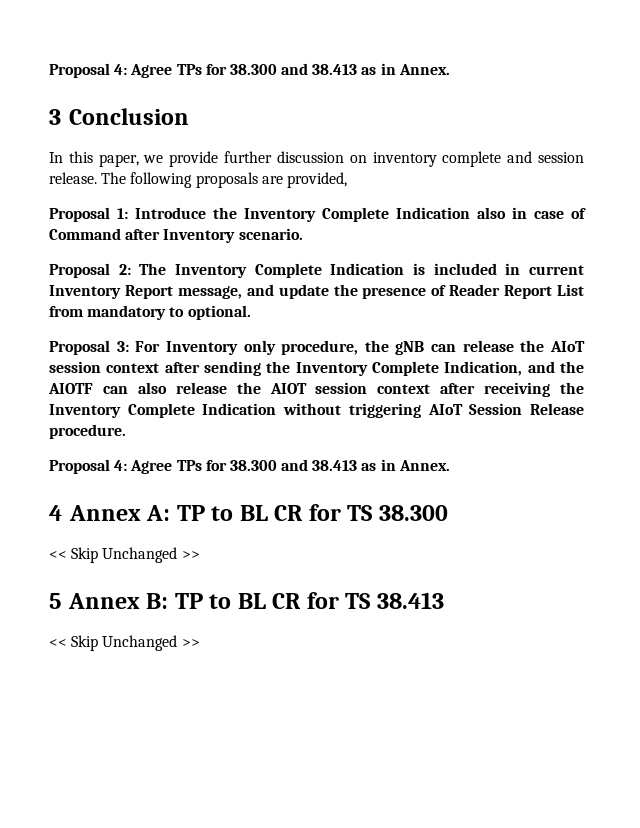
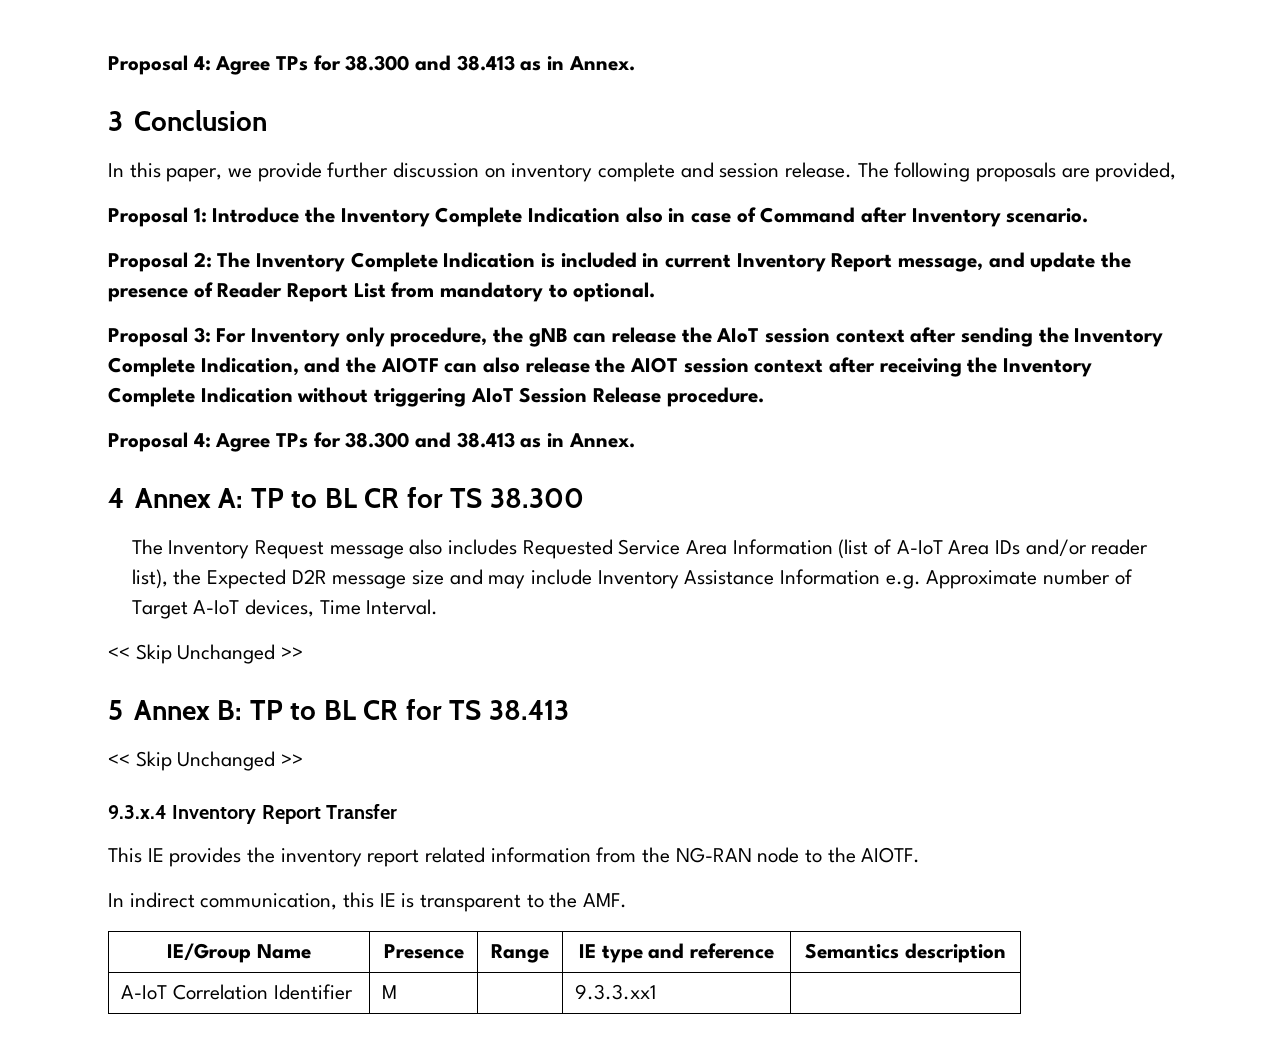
+ The Inventory Request message also includes Requested Service Area Information (list of A-IoT Area IDs and/or reader list), the Expected D2R message size and may include Inventory Assistance Information e.g. Approximate number of Target A-IoT devices, Time Interval.
+ 9.3.x.4 Inventory Report Transfer
+ This IE provides the inventory report related information from the NG-RAN node to the AIOTF.
+ In indirect communication, this IE is transparent to the AMF.
+ IE/Group Name | Presence | Range | IE type and reference | Semantics description
+ A-IoT Correlation Identifier | M | | 9.3.3.xx1 |

